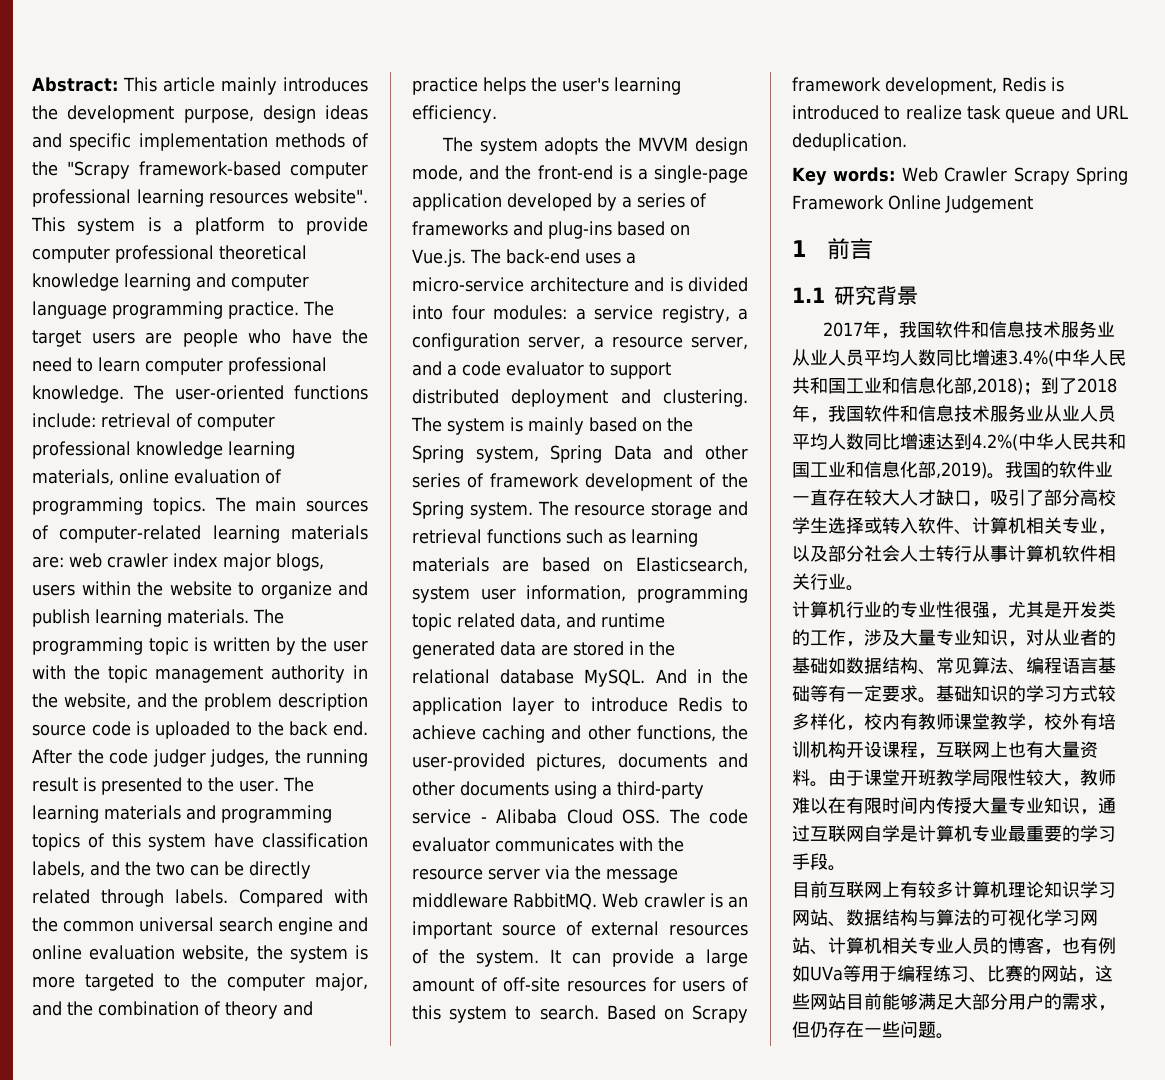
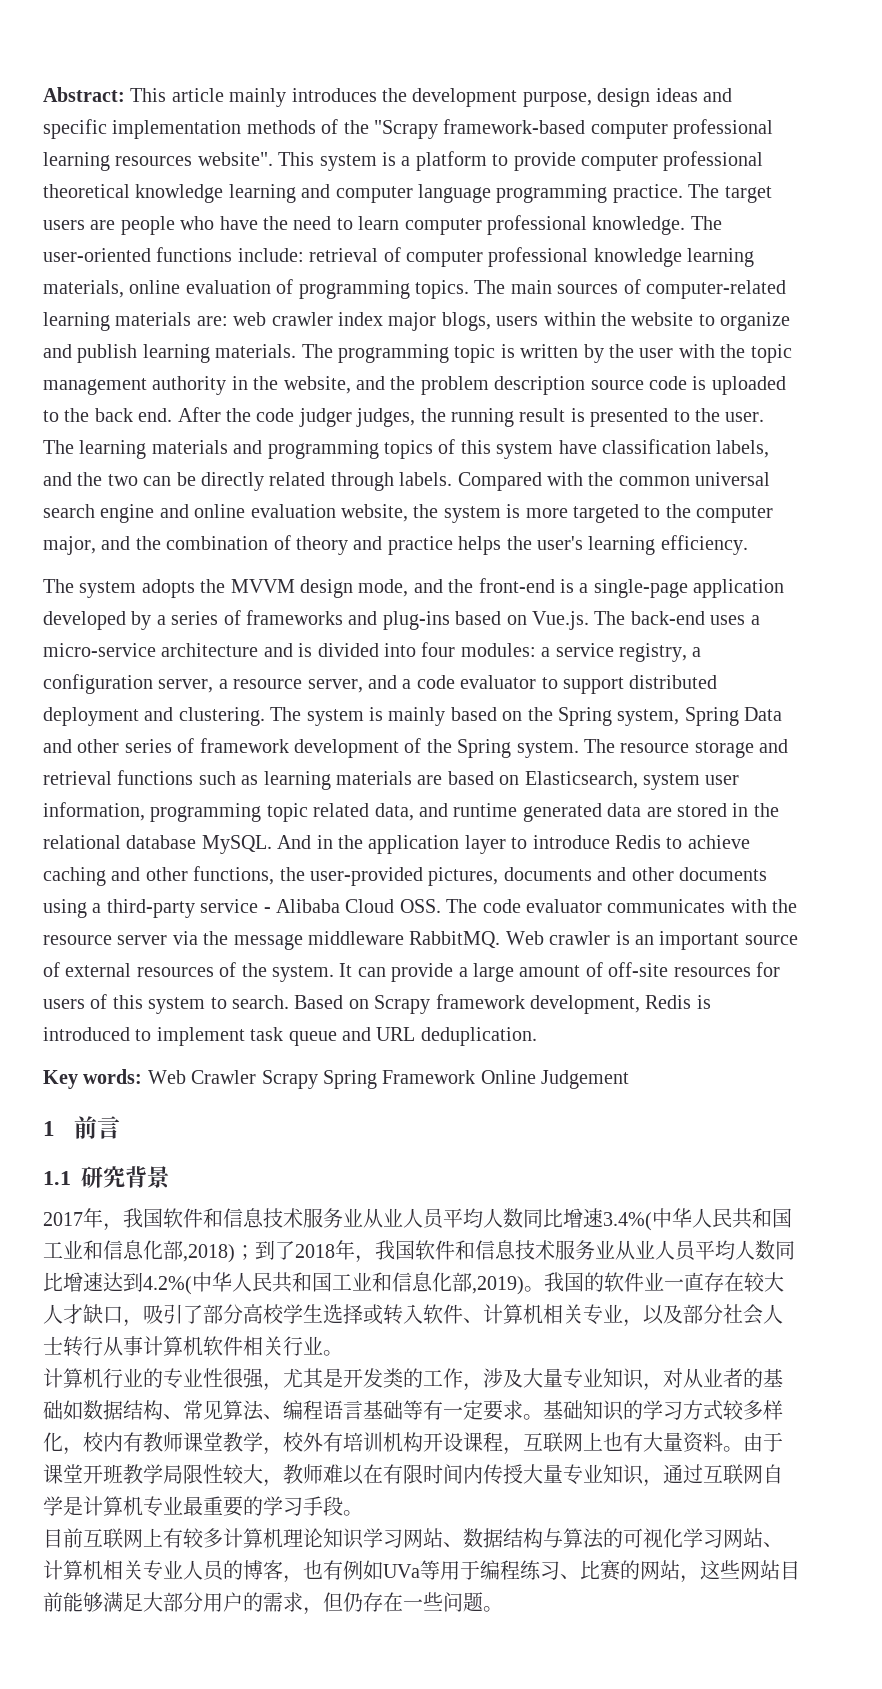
- Based on Scrapy framework development, Redis is introduced to realize task queue and URL deduplication.
+ Based on Scrapy framework development, Redis is introduced to implement task queue and URL deduplication.

